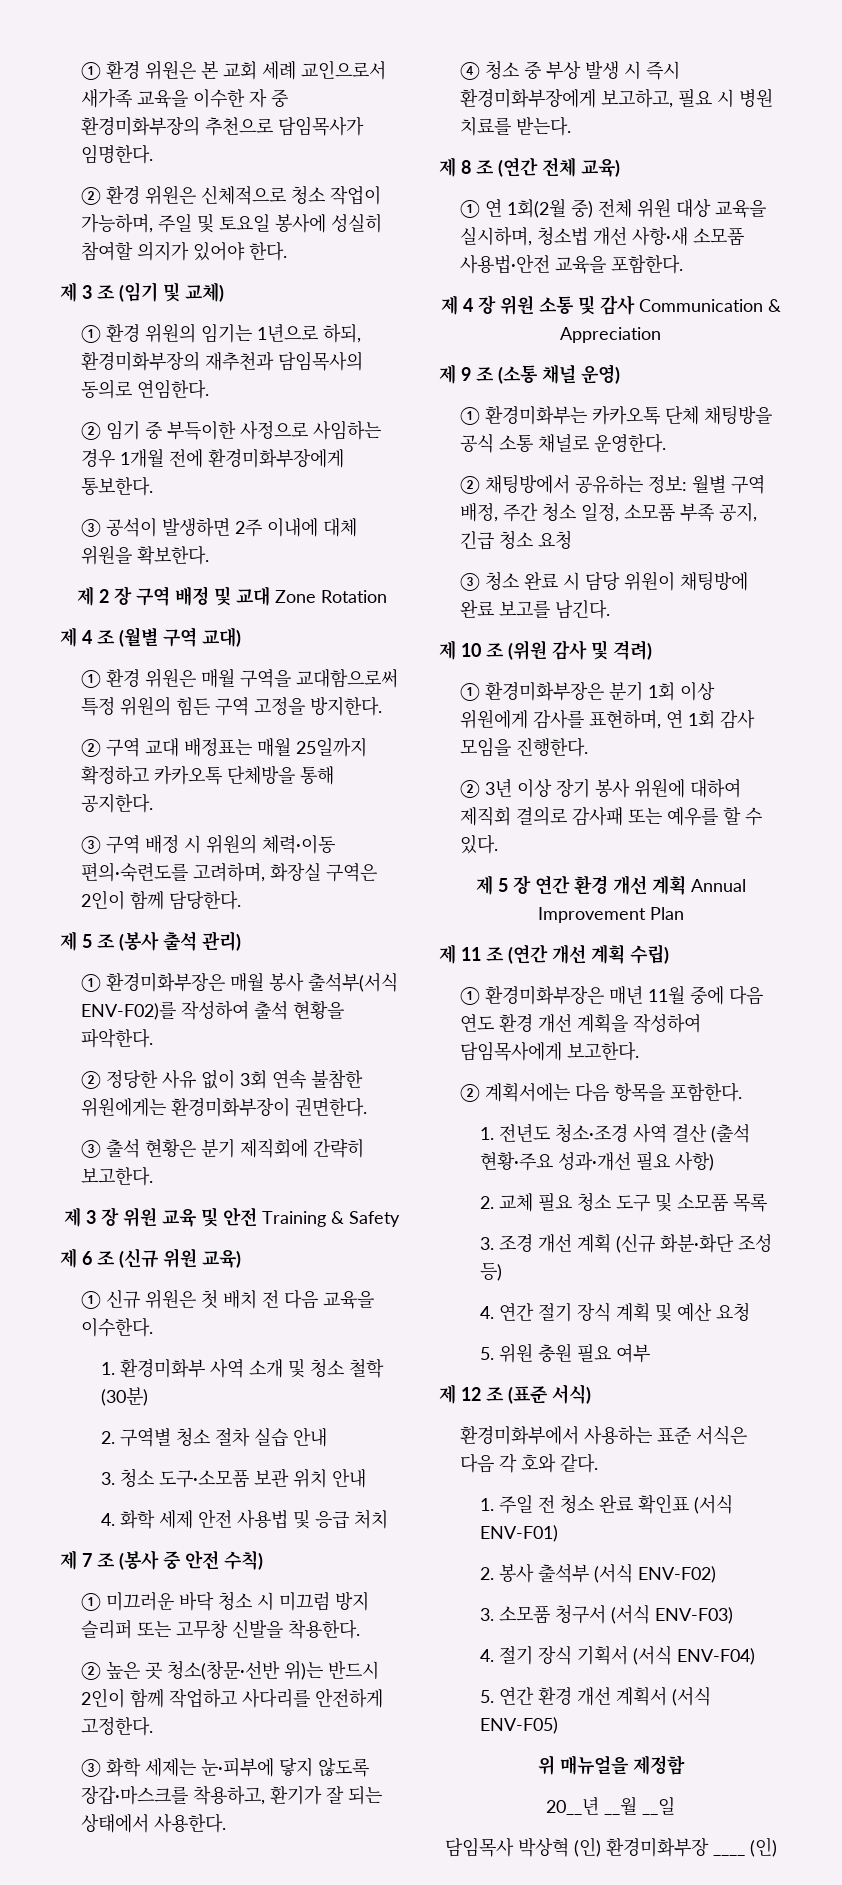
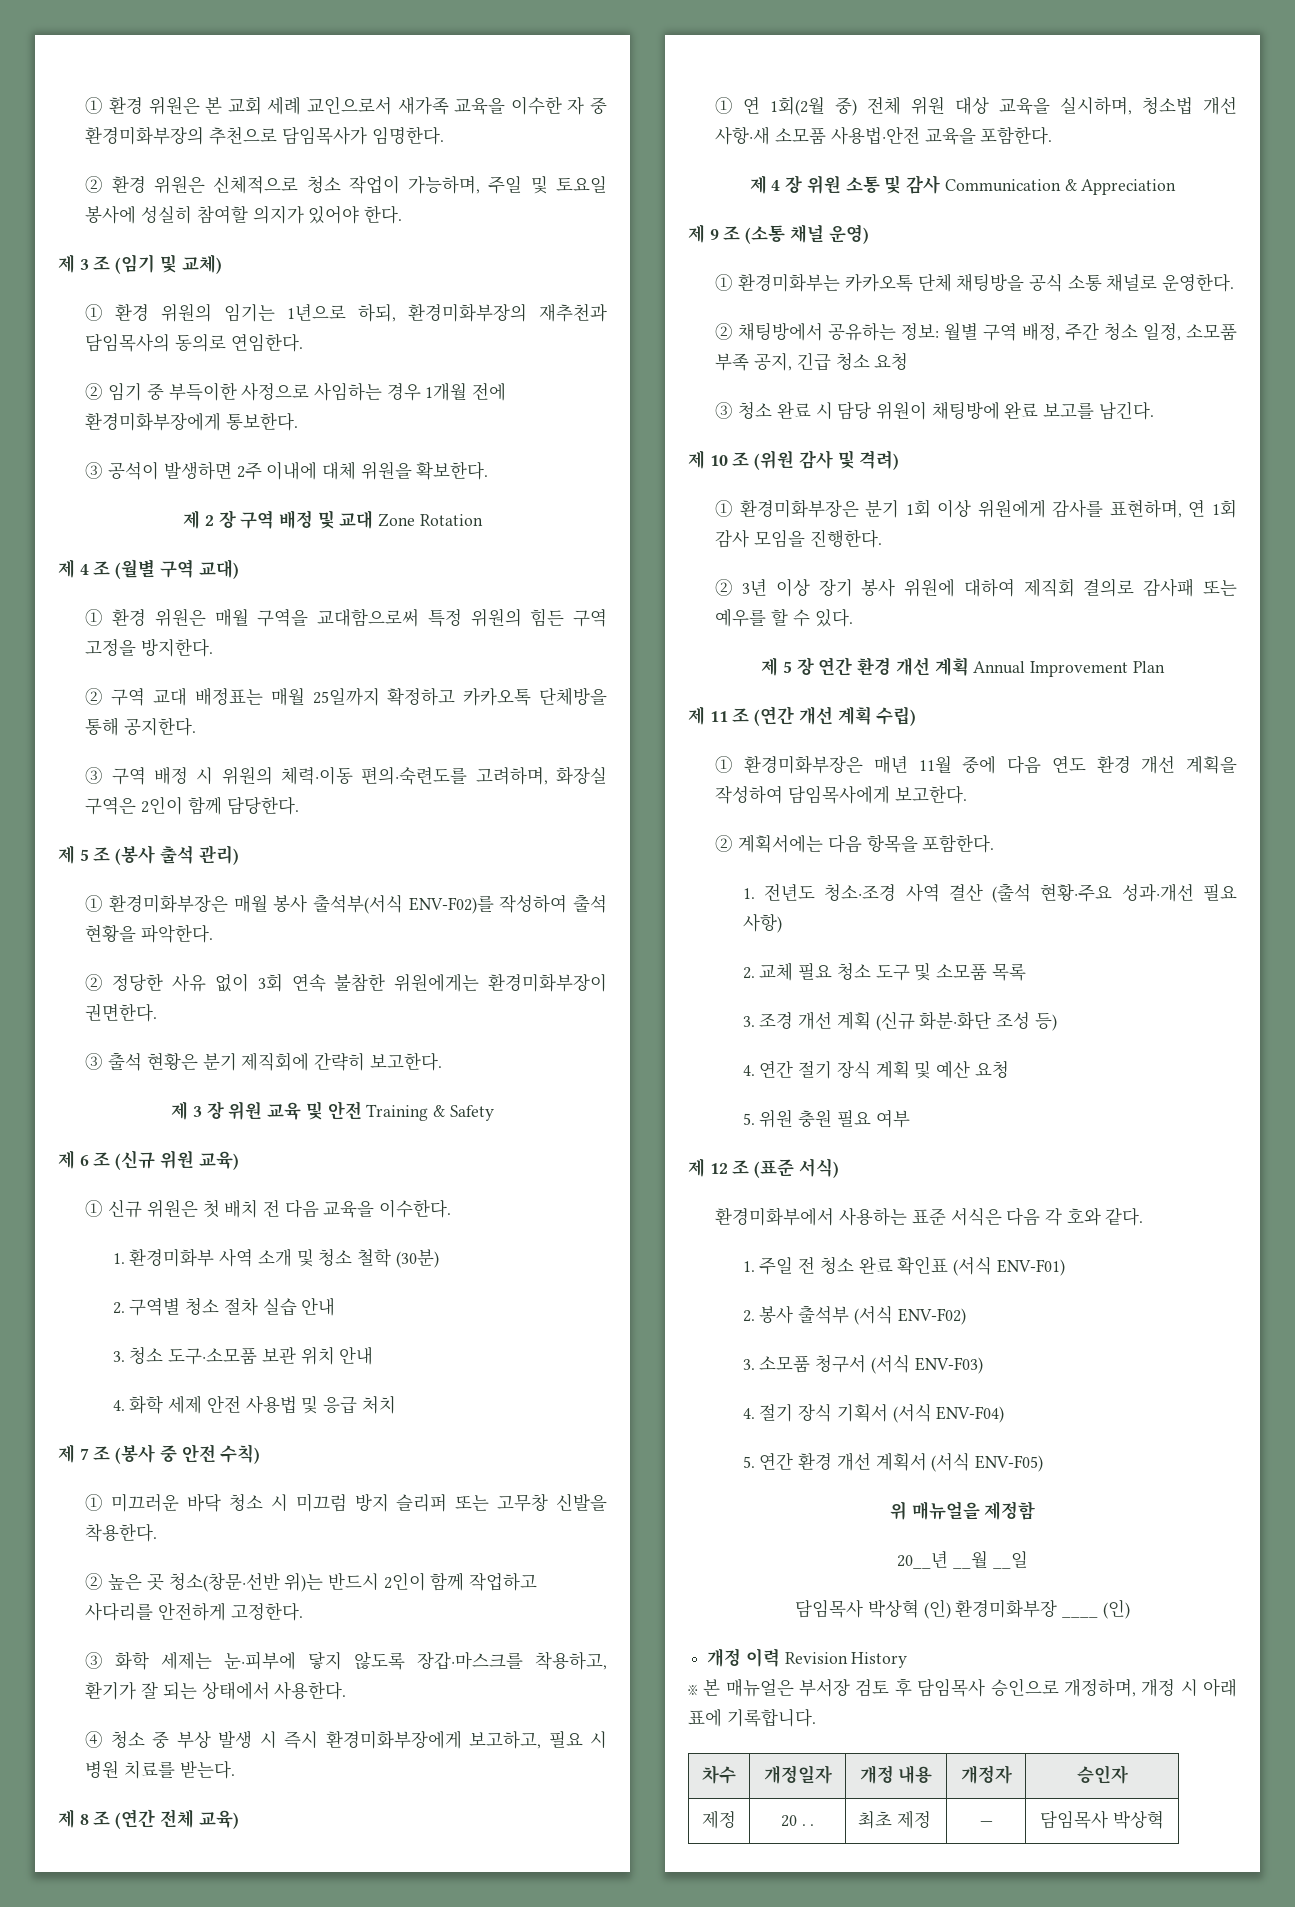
+ 개정 이력 Revision History
+ ※ 본 매뉴얼은 부서장 검토 후 담임목사 승인으로 개정하며, 개정 시 아래 표에 기록합니다.
+ 차수 | 개정일자 | 개정 내용 | 개정자 | 승인자
+ 제정 | 20 . . | 최초 제정 | — | 담임목사 박상혁

